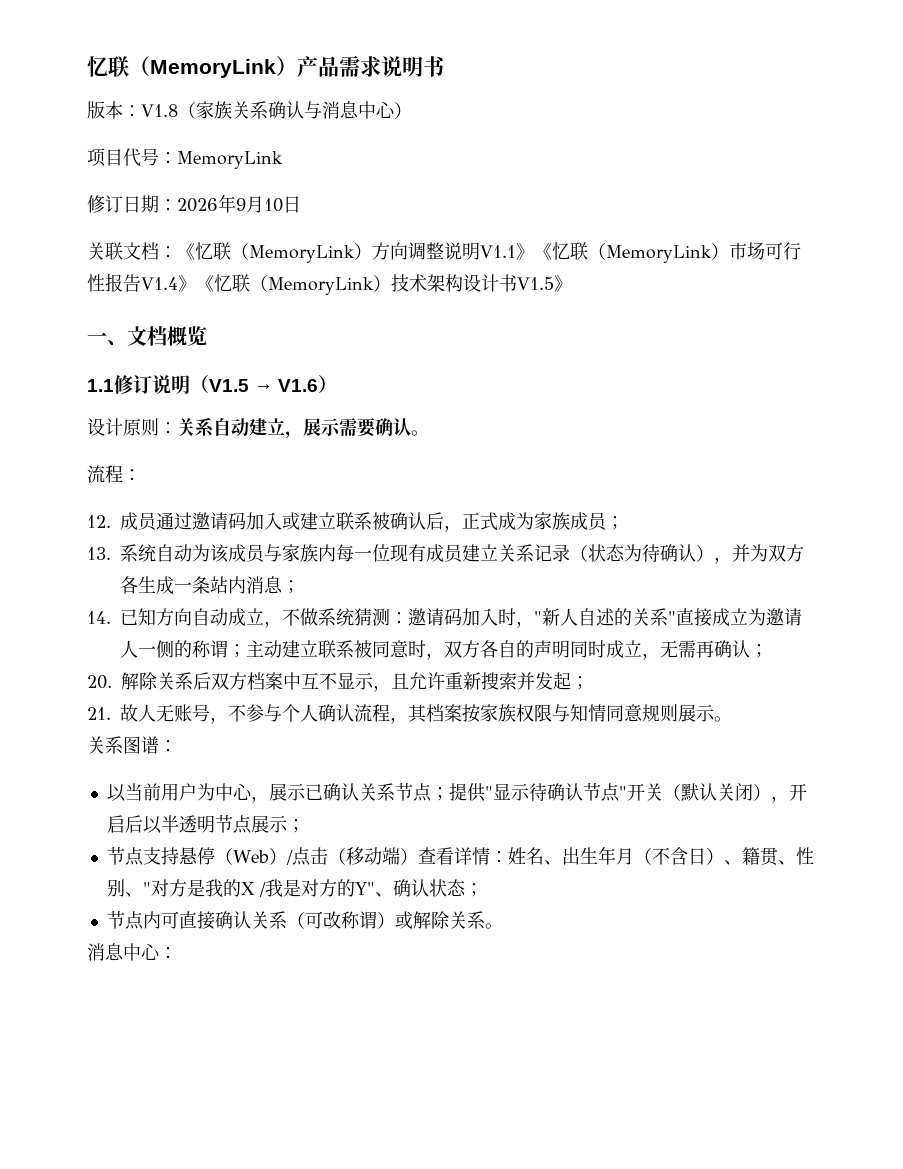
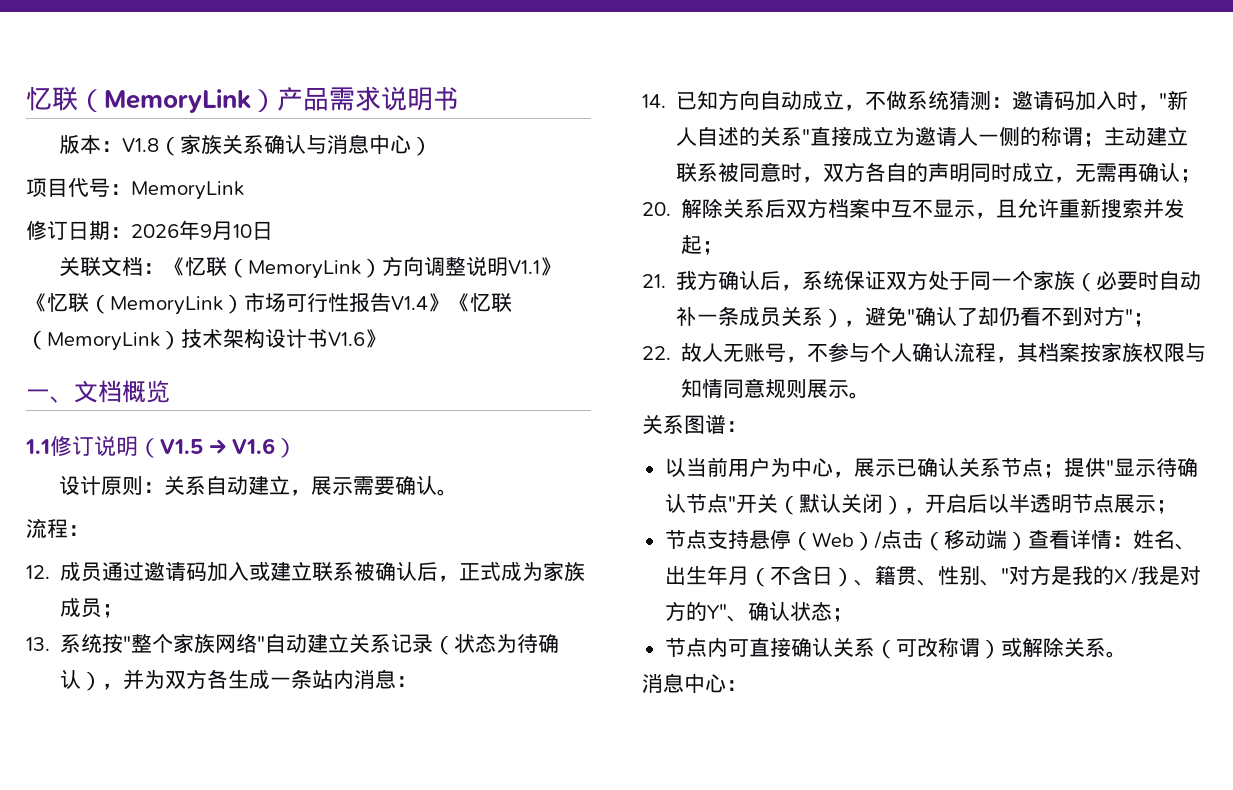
- 关联文档：《忆联（MemoryLink）方向调整说明V1.1》《忆联（MemoryLink）市场可行性报告V1.4》《忆联（MemoryLink）技术架构设计书V1.5》
+ 关联文档：《忆联（MemoryLink）方向调整说明V1.1》《忆联（MemoryLink）市场可行性报告V1.4》《忆联（MemoryLink）技术架构设计书V1.6》
- 13.系统自动为该成员与家族内每一位现有成员建立关系记录（状态为待确认），并为双方各生成一条站内消息；
+ 13.系统按"整个家族网络"自动建立关系记录（状态为待确认），并为双方各生成一条站内消息：
- 21.故人无账号，不参与个人确认流程，其档案按家族权限与知情同意规则展示。
+ 21.我方确认后，系统保证双方处于同一个家族（必要时自动补一条成员关系），避免"确认了却仍看不到对方"；
+ 22.故人无账号，不参与个人确认流程，其档案按家族权限与知情同意规则展示。

